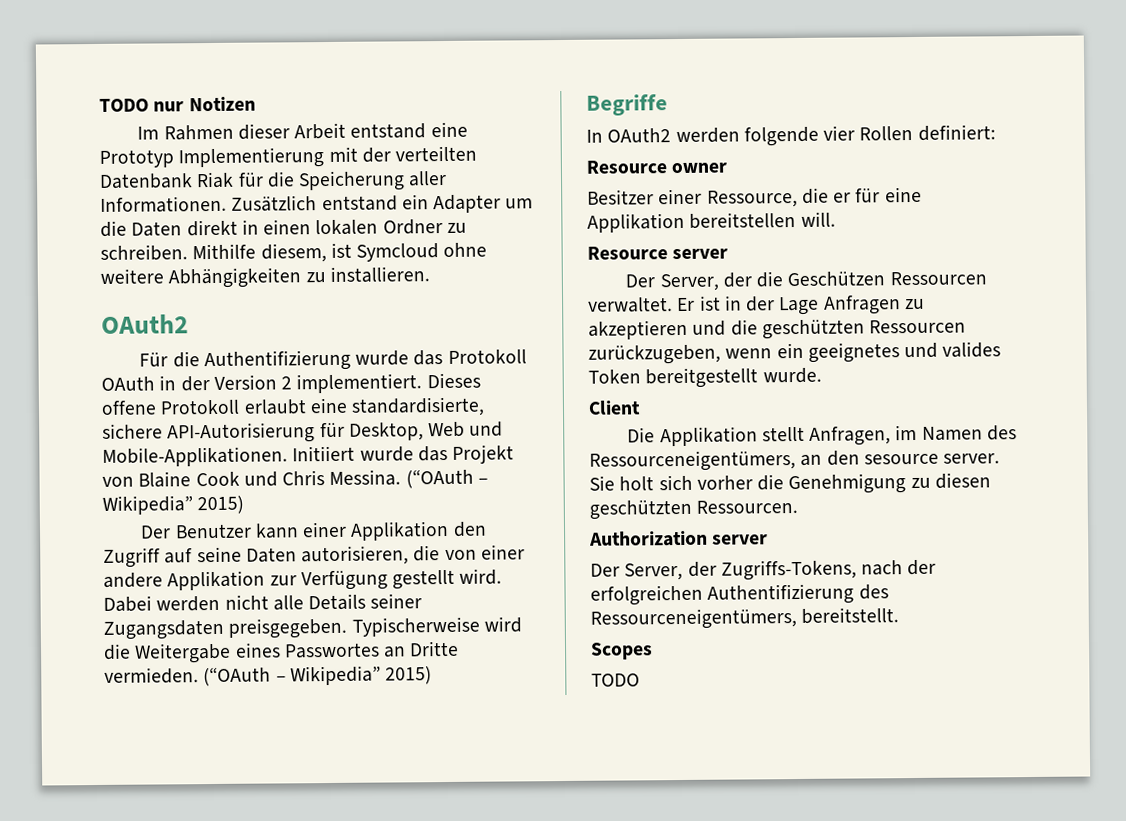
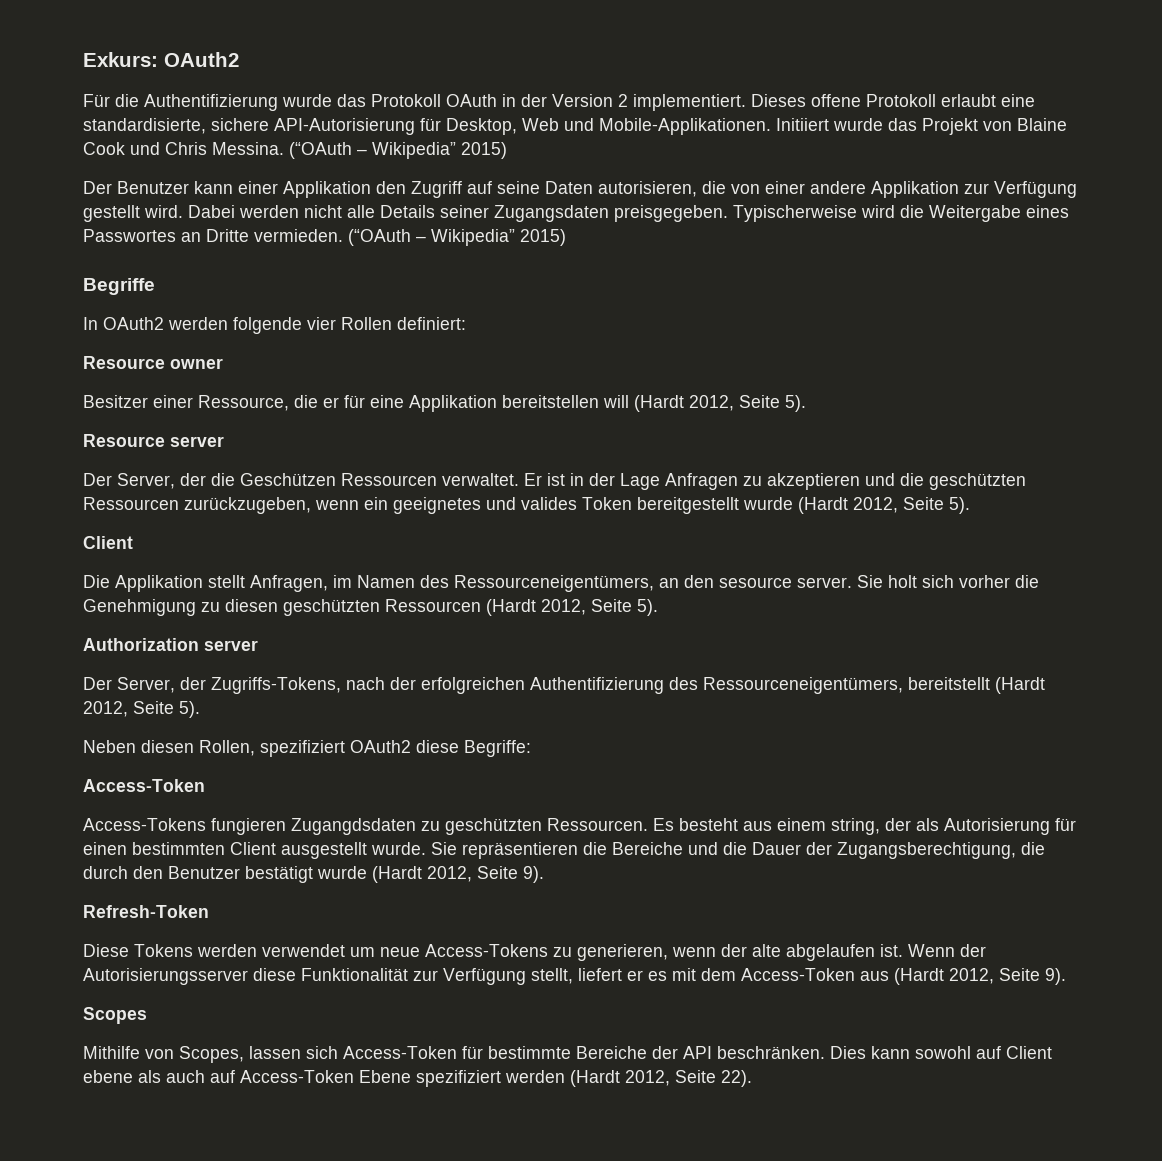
- TODO nur Notizen
- Im Rahmen dieser Arbeit entstand eine Prototyp Implementierung mit der verteilten Datenbank Riak für die Speicherung aller Informationen. Zusätzlich entstand ein Adapter um die Daten direkt in einen lokalen Ordner zu schreiben. Mithilfe diesem, ist Symcloud ohne weitere Abhängigkeiten zu installieren.
- OAuth2
+ Exkurs: OAuth2
- Besitzer einer Ressource, die er für eine Applikation bereitstellen will.
+ Besitzer einer Ressource, die er für eine Applikation bereitstellen will (Hardt 2012, Seite 5).
- Er ist in der Lage Anfragen zu akzeptieren und die geschützten Ressourcen zurückzugeben, wenn ein geeignetes und valides Token bereitgestellt wurde.
+ Er ist in der Lage Anfragen zu akzeptieren und die geschützten Ressourcen zurückzugeben, wenn ein geeignetes und valides Token bereitgestellt wurde (Hardt 2012, Seite 5).
- Sie holt sich vorher die Genehmigung zu diesen geschützten Ressourcen.
+ Sie holt sich vorher die Genehmigung zu diesen geschützten Ressourcen (Hardt 2012, Seite 5).
- Der Server, der Zugriffs-Tokens, nach der erfolgreichen Authentifizierung des Ressourceneigentümers, bereitstellt.
+ Der Server, der Zugriffs-Tokens, nach der erfolgreichen Authentifizierung des Ressourceneigentümers, bereitstellt (Hardt 2012, Seite 5).
+ Neben diesen Rollen, spezifiziert OAuth2 diese Begriffe:
+ Access-Token
+ Access-Tokens fungieren Zugangdsdaten zu geschützten Ressourcen. Es besteht aus einem string, der als Autorisierung für einen bestimmten Client ausgestellt wurde. Sie repräsentieren die Bereiche und die Dauer der Zugangsberechtigung, die durch den Benutzer bestätigt wurde (Hardt 2012, Seite 9).
+ Refresh-Token
+ Diese Tokens werden verwendet um neue Access-Tokens zu generieren, wenn der alte abgelaufen ist. Wenn der Autorisierungsserver diese Funktionalität zur Verfügung stellt, liefert er es mit dem Access-Token aus (Hardt 2012, Seite 9).
  Scopes
- TODO
+ Mithilfe von Scopes, lassen sich Access-Token für bestimmte Bereiche der API beschränken. Dies kann sowohl auf Client ebene als auch auf Access-Token Ebene spezifiziert werden (Hardt 2012, Seite 22).

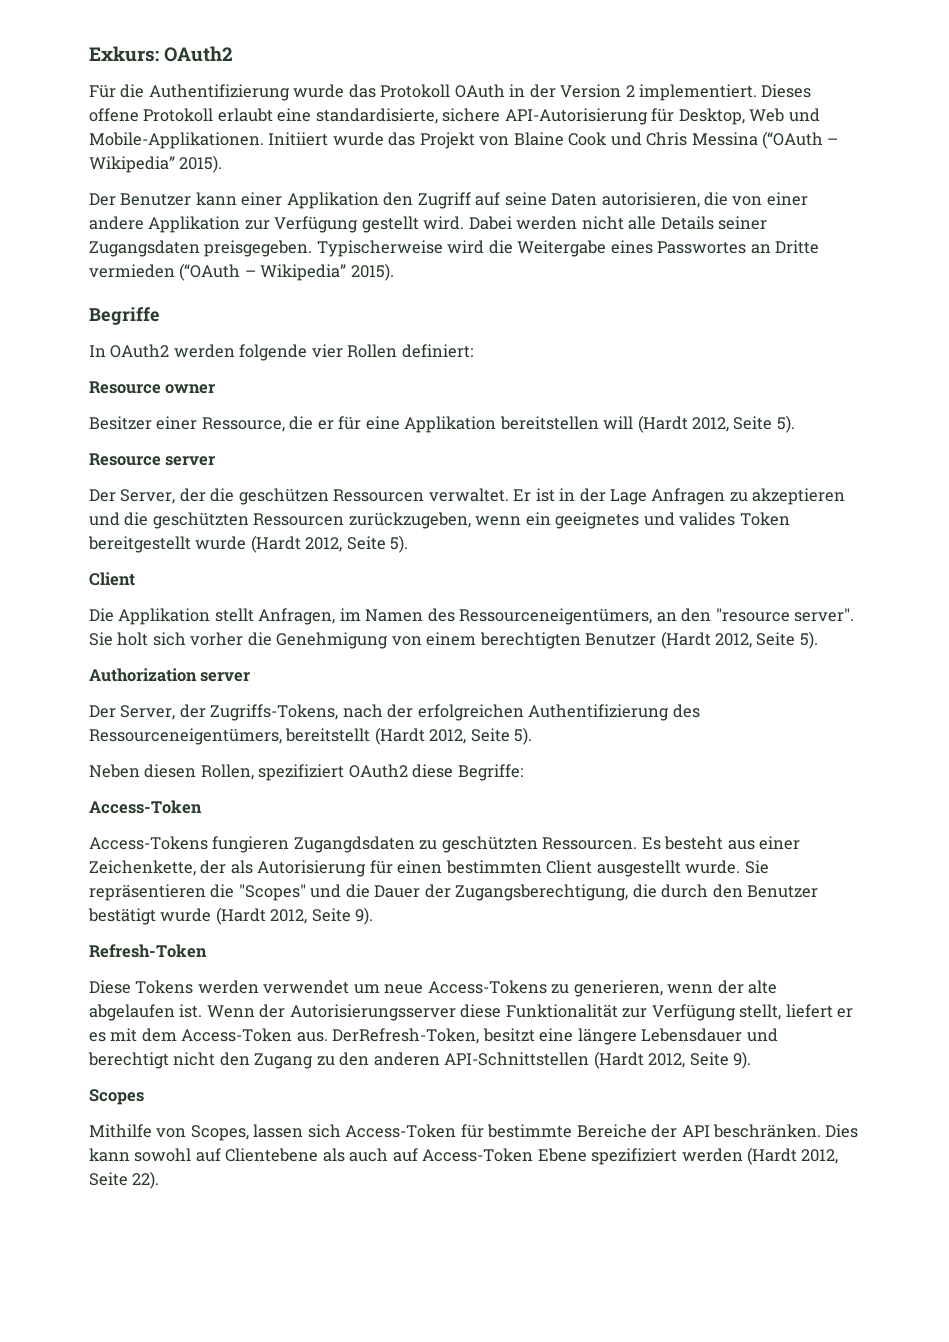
- Initiiert wurde das Projekt von Blaine Cook und Chris Messina. (“OAuth – Wikipedia” 2015)
+ Initiiert wurde das Projekt von Blaine Cook und Chris Messina (“OAuth – Wikipedia” 2015).
- Typischerweise wird die Weitergabe eines Passwortes an Dritte vermieden. (“OAuth – Wikipedia” 2015)
+ Typischerweise wird die Weitergabe eines Passwortes an Dritte vermieden (“OAuth – Wikipedia” 2015).
- Der Server, der die Geschützen Ressourcen verwaltet.
+ Der Server, der die geschützen Ressourcen verwaltet.
- Die Applikation stellt Anfragen, im Namen des Ressourceneigentümers, an den sesource server.
+ Die Applikation stellt Anfragen, im Namen des Ressourceneigentümers, an den "resource server".
- Sie holt sich vorher die Genehmigung zu diesen geschützten Ressourcen (Hardt 2012, Seite 5).
+ Sie holt sich vorher die Genehmigung von einem berechtigten Benutzer (Hardt 2012, Seite 5).
- Es besteht aus einem string, der als Autorisierung für einen bestimmten Client ausgestellt wurde.
+ Es besteht aus einer Zeichenkette, der als Autorisierung für einen bestimmten Client ausgestellt wurde.
- Sie repräsentieren die Bereiche und die Dauer der Zugangsberechtigung, die durch den Benutzer bestätigt wurde (Hardt 2012, Seite 9).
+ Sie repräsentieren die "Scopes" und die Dauer der Zugangsberechtigung, die durch den Benutzer bestätigt wurde (Hardt 2012, Seite 9).
- Wenn der Autorisierungsserver diese Funktionalität zur Verfügung stellt, liefert er es mit dem Access-Token aus (Hardt 2012, Seite 9).
+ Wenn der Autorisierungsserver diese Funktionalität zur Verfügung stellt, liefert er es mit dem Access-Token aus. DerRefresh-Token, besitzt eine längere Lebensdauer und berechtigt nicht den Zugang zu den anderen API-Schnittstellen (Hardt 2012, Seite 9).
- Dies kann sowohl auf Client ebene als auch auf Access-Token Ebene spezifiziert werden (Hardt 2012, Seite 22).
+ Dies kann sowohl auf Clientebene als auch auf Access-Token Ebene spezifiziert werden (Hardt 2012, Seite 22).

